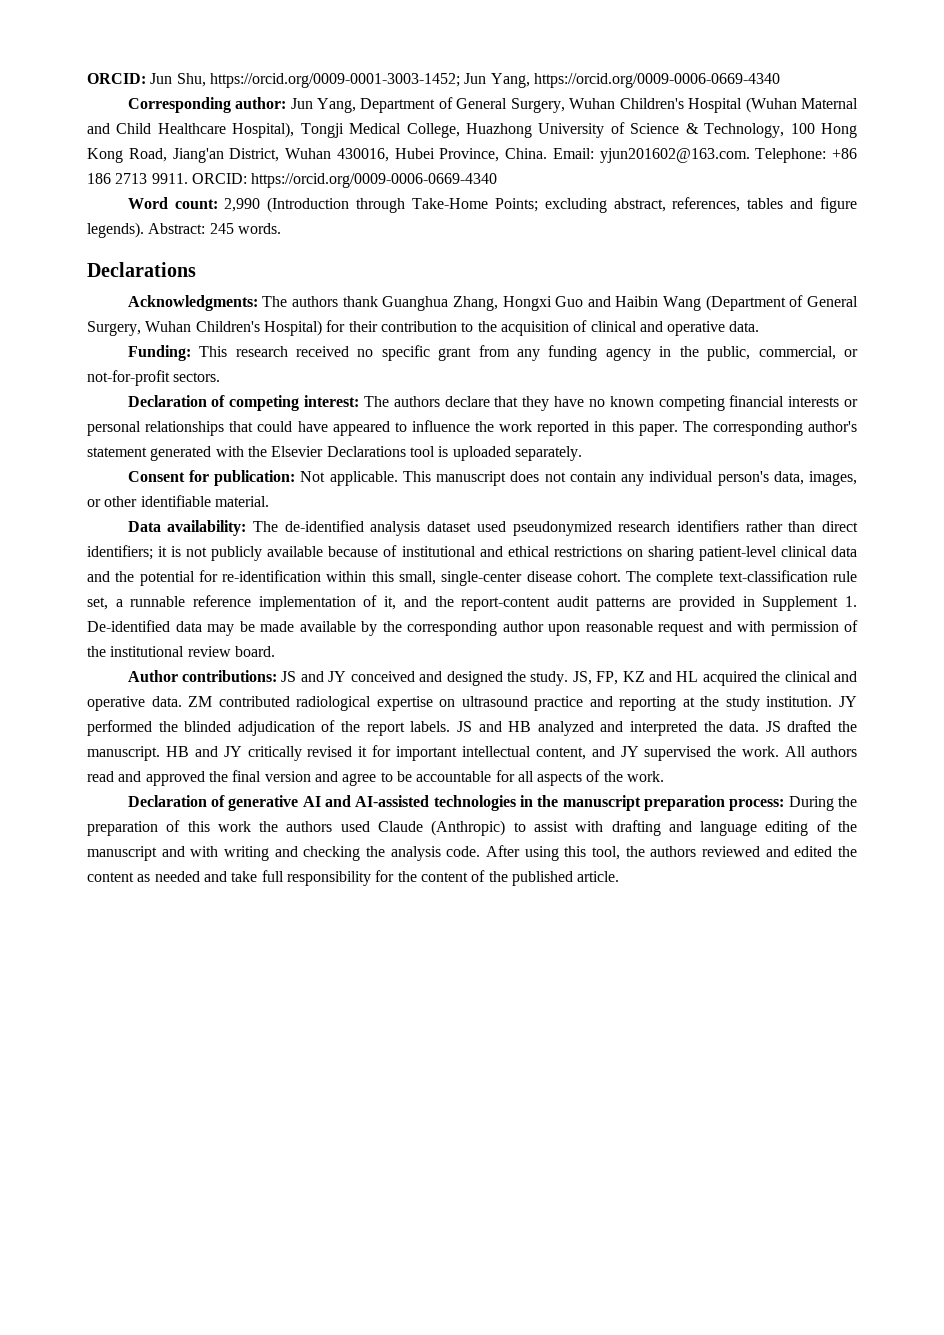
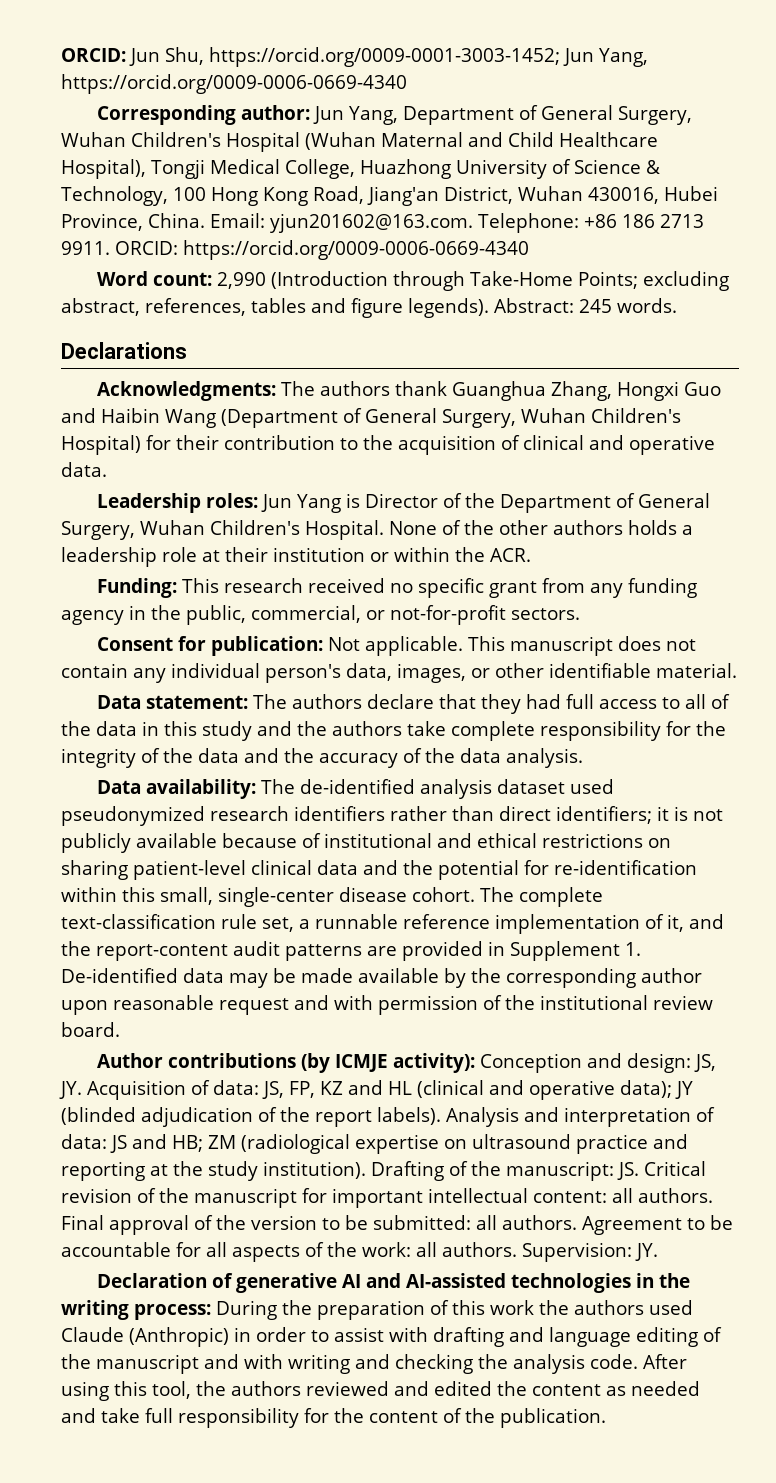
+ Leadership roles: Jun Yang is Director of the Department of General Surgery, Wuhan Children's Hospital. None of the other authors holds a leadership role at their institution or within the ACR.
- Declaration of competing interest: The authors declare that they have no known competing financial interests or personal relationships that could have appeared to influence the work reported in this paper. The corresponding author's statement generated with the Elsevier Declarations tool is uploaded separately.
+ Data statement: The authors declare that they had full access to all of the data in this study and the authors take complete responsibility for the integrity of the data and the accuracy of the data analysis.
- Author contributions: JS and JY conceived and designed the study. JS, FP, KZ and HL acquired the clinical and operative data. ZM contributed radiological expertise on ultrasound practice and reporting at the study institution. JY performed the blinded adjudication of the report labels. JS and HB analyzed and interpreted the data. JS drafted the manuscript. HB and JY critically revised it for important intellectual content, and JY supervised the work. All authors read and approved the final version and agree to be accountable for all aspects of the work.
+ Author contributions (by ICMJE activity): Conception and design: JS, JY. Acquisition of data: JS, FP, KZ and HL (clinical and operative data); JY (blinded adjudication of the report labels). Analysis and interpretation of data: JS and HB; ZM (radiological expertise on ultrasound practice and reporting at the study institution). Drafting of the manuscript: JS. Critical revision of the manuscript for important intellectual content: all authors. Final approval of the version to be submitted: all authors. Agreement to be accountable for all aspects of the work: all authors. Supervision: JY.
- Declaration of generative AI and AI-assisted technologies in the manuscript preparation process: During the preparation of this work the authors used Claude (Anthropic) to assist with drafting and language editing of the manuscript and with writing and checking the analysis code.
+ Declaration of generative AI and AI-assisted technologies in the writing process: During the preparation of this work the authors used Claude (Anthropic) in order to assist with drafting and language editing of the manuscript and with writing and checking the analysis code.
- After using this tool, the authors reviewed and edited the content as needed and take full responsibility for the content of the published article.
+ After using this tool, the authors reviewed and edited the content as needed and take full responsibility for the content of the publication.

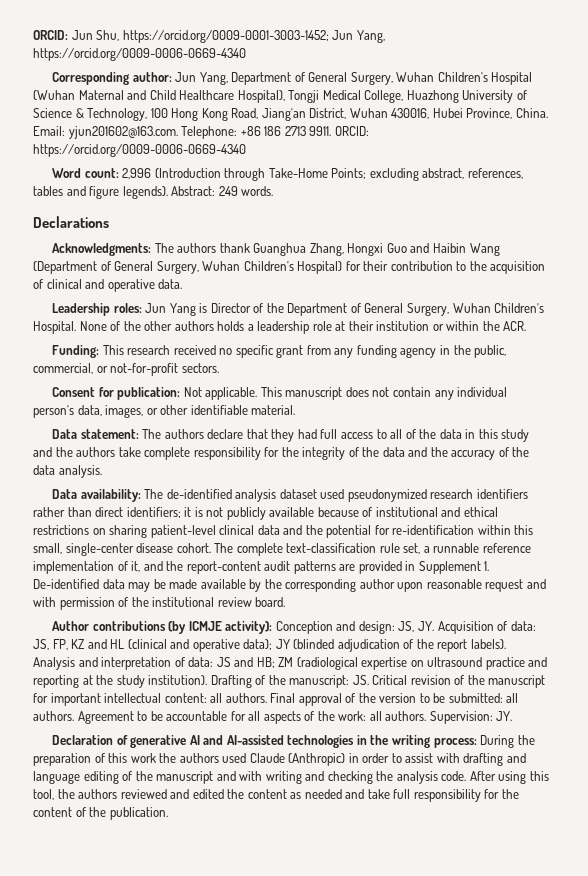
- Word count: 2,990 (Introduction through Take-Home Points; excluding abstract, references, tables and figure legends).
+ Word count: 2,996 (Introduction through Take-Home Points; excluding abstract, references, tables and figure legends).
- Abstract: 245 words.
+ Abstract: 249 words.

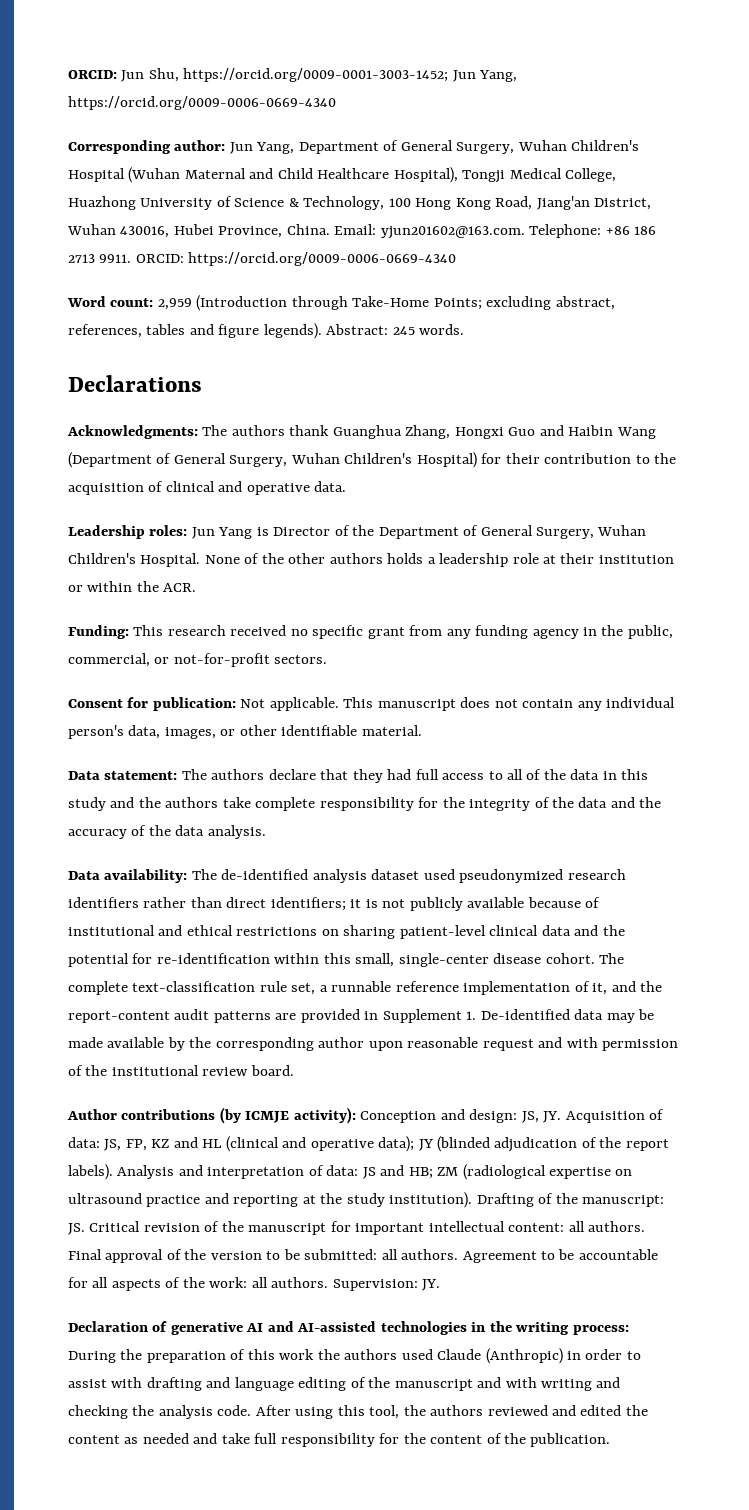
- Word count: 2,996 (Introduction through Take-Home Points; excluding abstract, references, tables and figure legends).
+ Word count: 2,959 (Introduction through Take-Home Points; excluding abstract, references, tables and figure legends).
- Abstract: 249 words.
+ Abstract: 245 words.

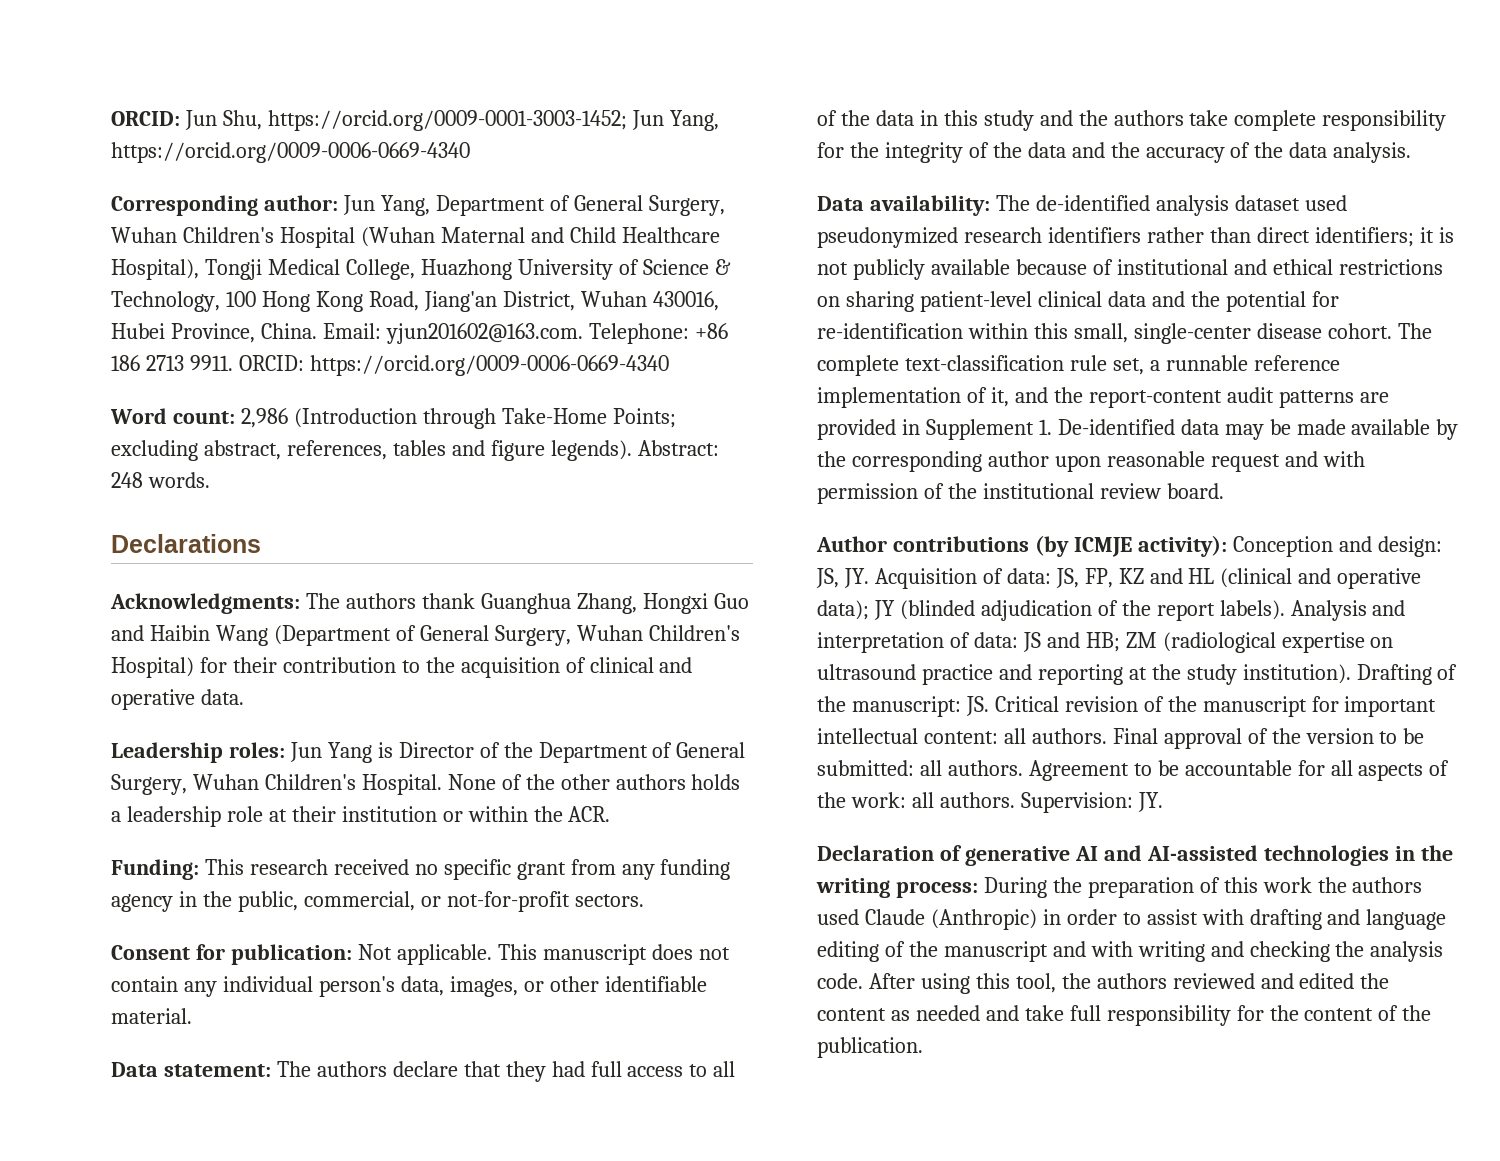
- Word count: 2,959 (Introduction through Take-Home Points; excluding abstract, references, tables and figure legends).
+ Word count: 2,986 (Introduction through Take-Home Points; excluding abstract, references, tables and figure legends).
- Abstract: 245 words.
+ Abstract: 248 words.

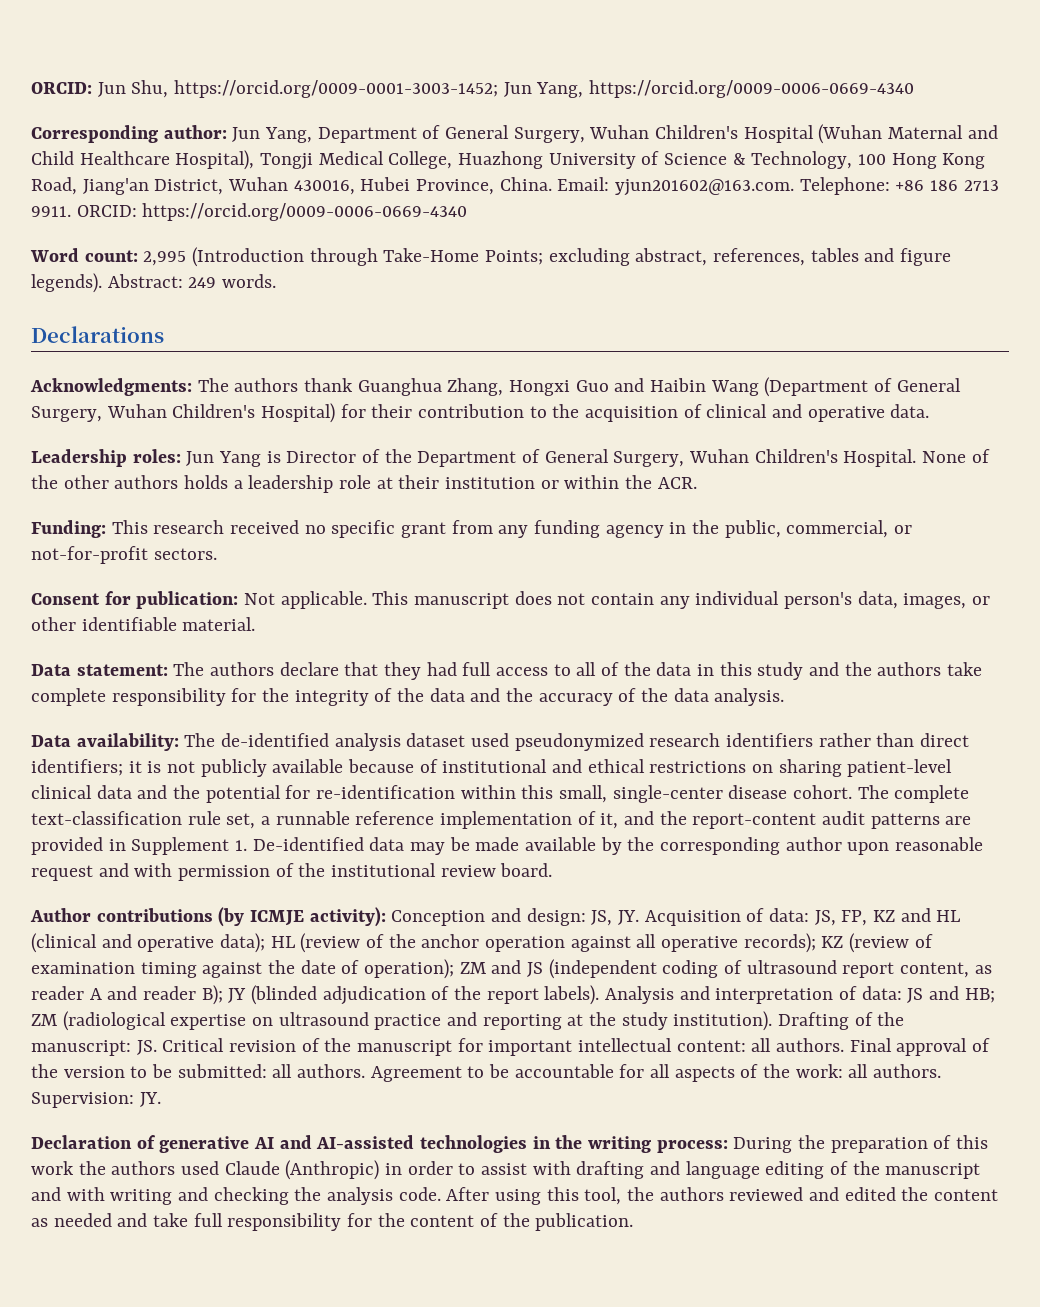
- Word count: 2,986 (Introduction through Take-Home Points; excluding abstract, references, tables and figure legends).
+ Word count: 2,995 (Introduction through Take-Home Points; excluding abstract, references, tables and figure legends).
- Abstract: 248 words.
+ Abstract: 249 words.
- Author contributions (by ICMJE activity): Conception and design: JS, JY. Acquisition of data: JS, FP, KZ and HL (clinical and operative data); JY (blinded adjudication of the report labels).
+ Author contributions (by ICMJE activity): Conception and design: JS, JY. Acquisition of data: JS, FP, KZ and HL (clinical and operative data); HL (review of the anchor operation against all operative records); KZ (review of examination timing against the date of operation); ZM and JS (independent coding of ultrasound report content, as reader A and reader B); JY (blinded adjudication of the report labels).

